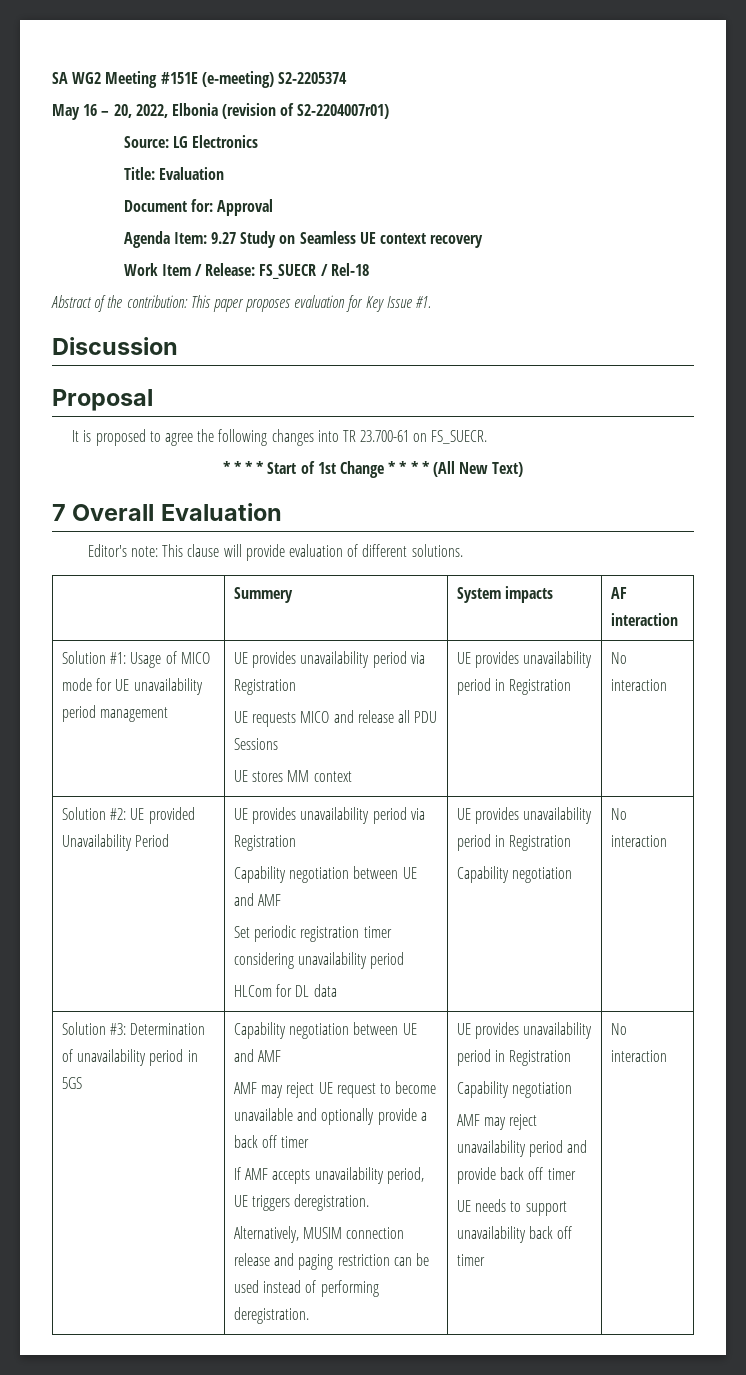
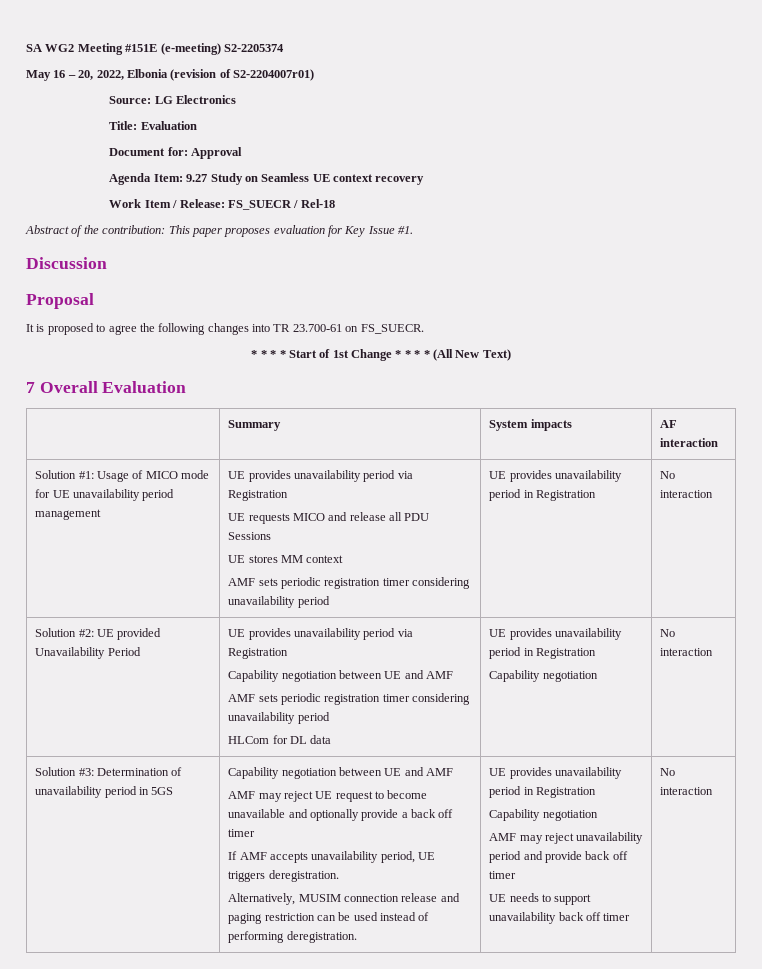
- Editor's note: This clause will provide evaluation of different solutions.
- | Summery | System impacts | AF interaction
+ | Summary | System impacts | AF interaction
  UE stores MM context
+ AMF sets periodic registration timer considering unavailability period
  Solution #2: UE provided Unavailability Period | UE provides unavailability period via Registration
  Capability negotiation between UE and AMF
- Set periodic registration timer considering unavailability period
+ AMF sets periodic registration timer considering unavailability period

